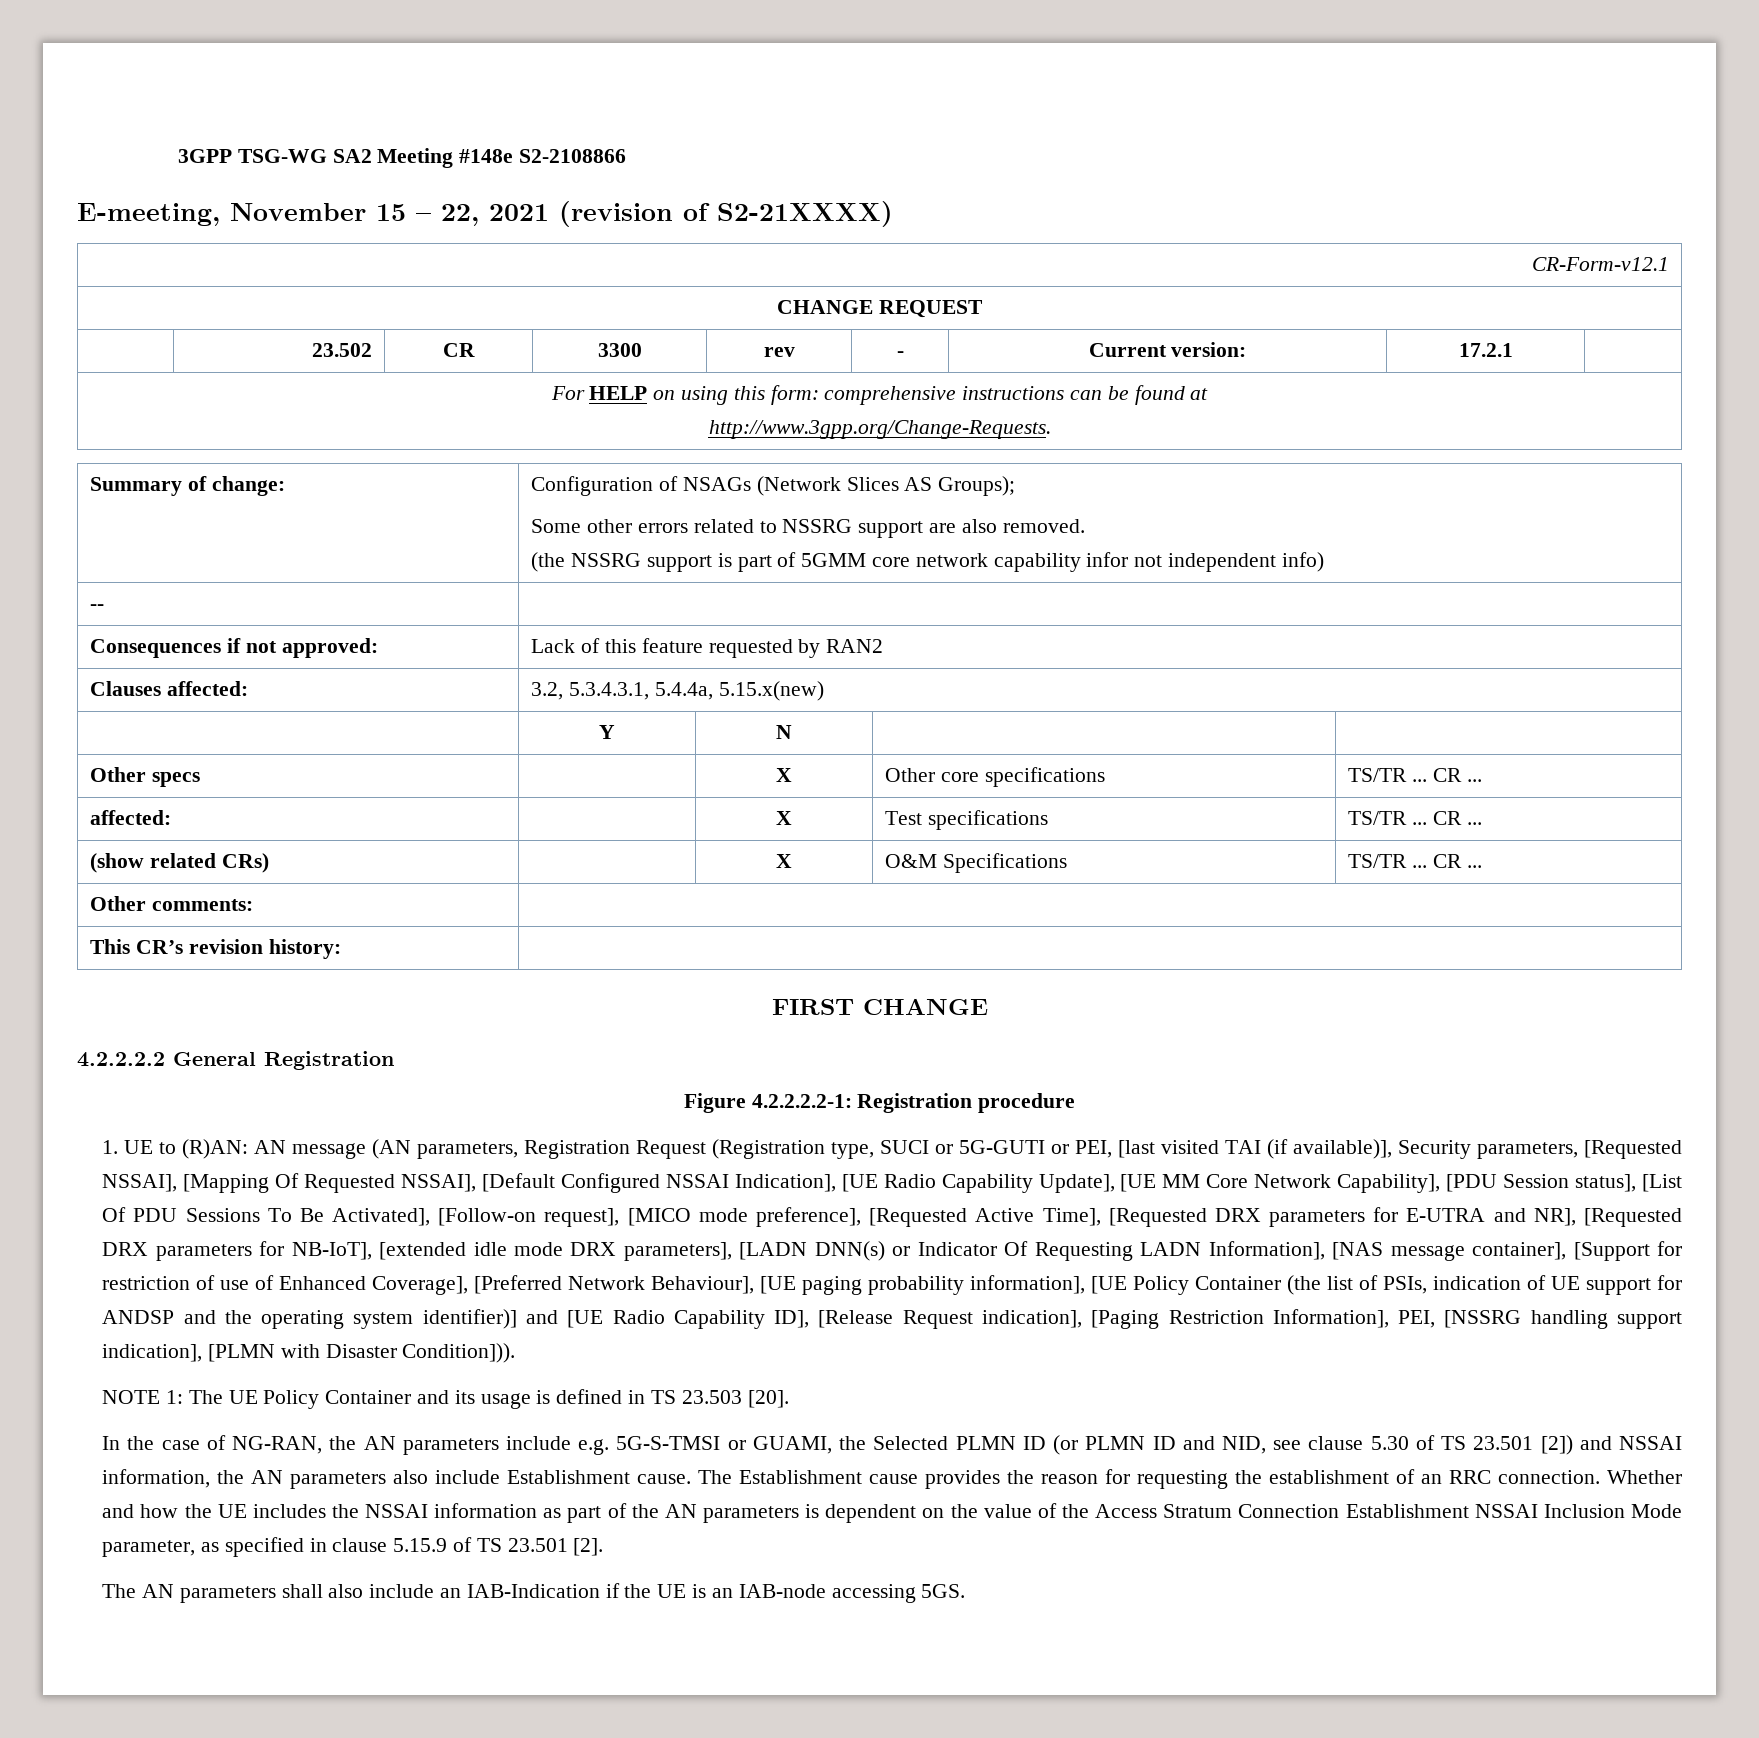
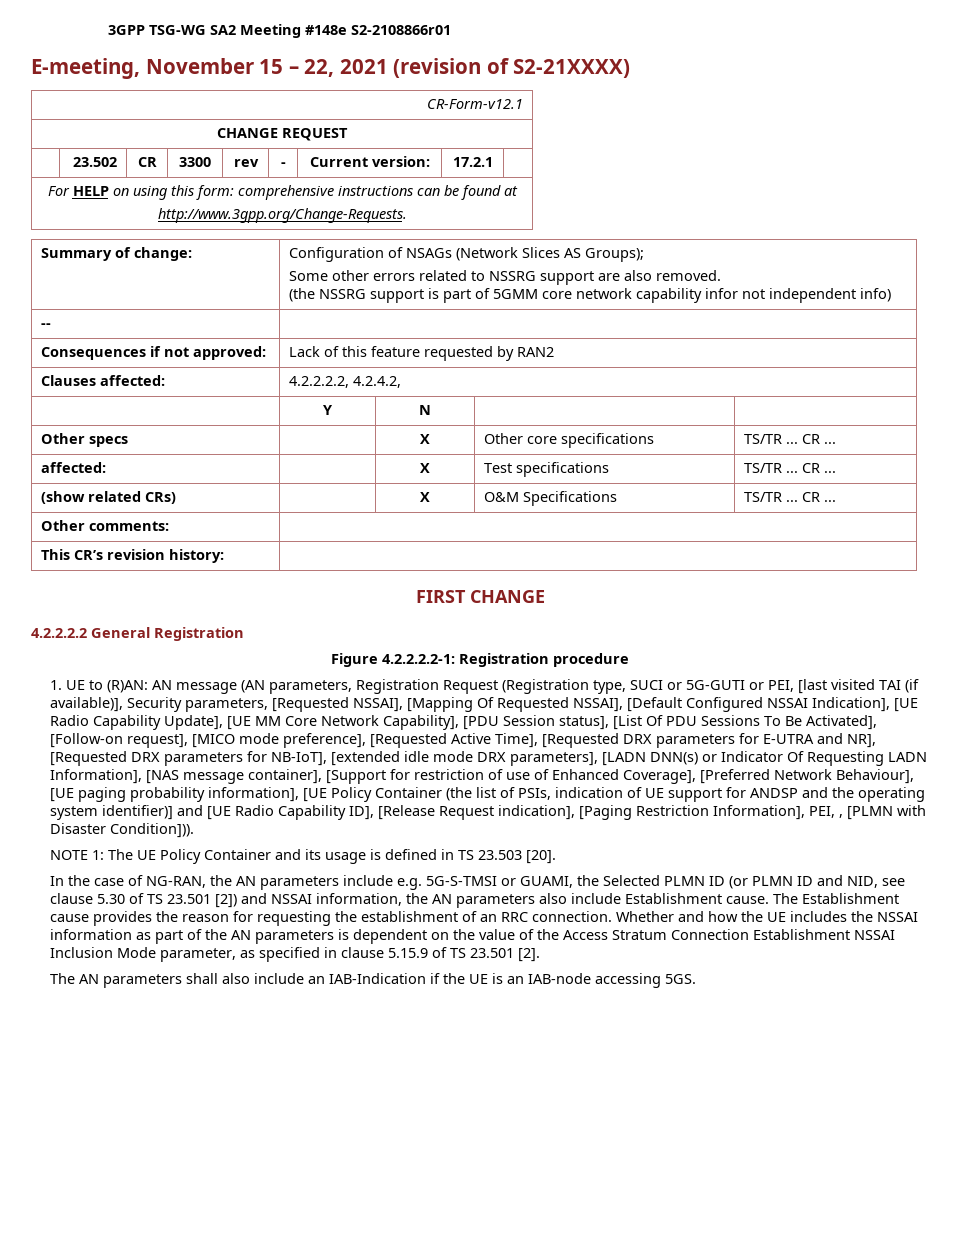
- 3GPP TSG-WG SA2 Meeting #148e S2-2108866
+ 3GPP TSG-WG SA2 Meeting #148e S2-2108866r01
- Clauses affected: | 3.2, 5.3.4.3.1, 5.4.4a, 5.15.x(new)
+ Clauses affected: | 4.2.2.2.2, 4.2.4.2,
- AN message (AN parameters, Registration Request (Registration type, SUCI or 5G-GUTI or PEI, [last visited TAI (if available)], Security parameters, [Requested NSSAI], [Mapping Of Requested NSSAI], [Default Configured NSSAI Indication], [UE Radio Capability Update], [UE MM Core Network Capability], [PDU Session status], [List Of PDU Sessions To Be Activated], [Follow-on request], [MICO mode preference], [Requested Active Time], [Requested DRX parameters for E-UTRA and NR], [Requested DRX parameters for NB-IoT], [extended idle mode DRX parameters], [LADN DNN(s) or Indicator Of Requesting LADN Information], [NAS message container], [Support for restriction of use of Enhanced Coverage], [Preferred Network Behaviour], [UE paging probability information], [UE Policy Container (the list of PSIs, indication of UE support for ANDSP and the operating system identifier)] and [UE Radio Capability ID], [Release Request indication], [Paging Restriction Information], PEI, [NSSRG handling support indication], [PLMN with Disaster Condition])).
+ AN message (AN parameters, Registration Request (Registration type, SUCI or 5G-GUTI or PEI, [last visited TAI (if available)], Security parameters, [Requested NSSAI], [Mapping Of Requested NSSAI], [Default Configured NSSAI Indication], [UE Radio Capability Update], [UE MM Core Network Capability], [PDU Session status], [List Of PDU Sessions To Be Activated], [Follow-on request], [MICO mode preference], [Requested Active Time], [Requested DRX parameters for E-UTRA and NR], [Requested DRX parameters for NB-IoT], [extended idle mode DRX parameters], [LADN DNN(s) or Indicator Of Requesting LADN Information], [NAS message container], [Support for restriction of use of Enhanced Coverage], [Preferred Network Behaviour], [UE paging probability information], [UE Policy Container (the list of PSIs, indication of UE support for ANDSP and the operating system identifier)] and [UE Radio Capability ID], [Release Request indication], [Paging Restriction Information], PEI, , [PLMN with Disaster Condition])).

